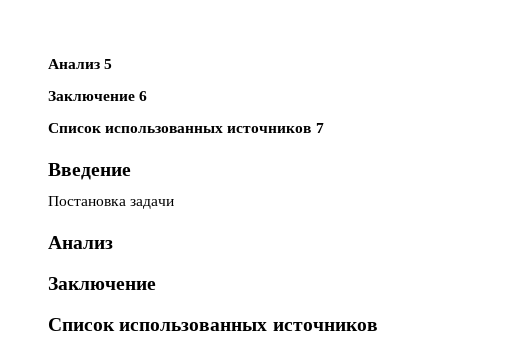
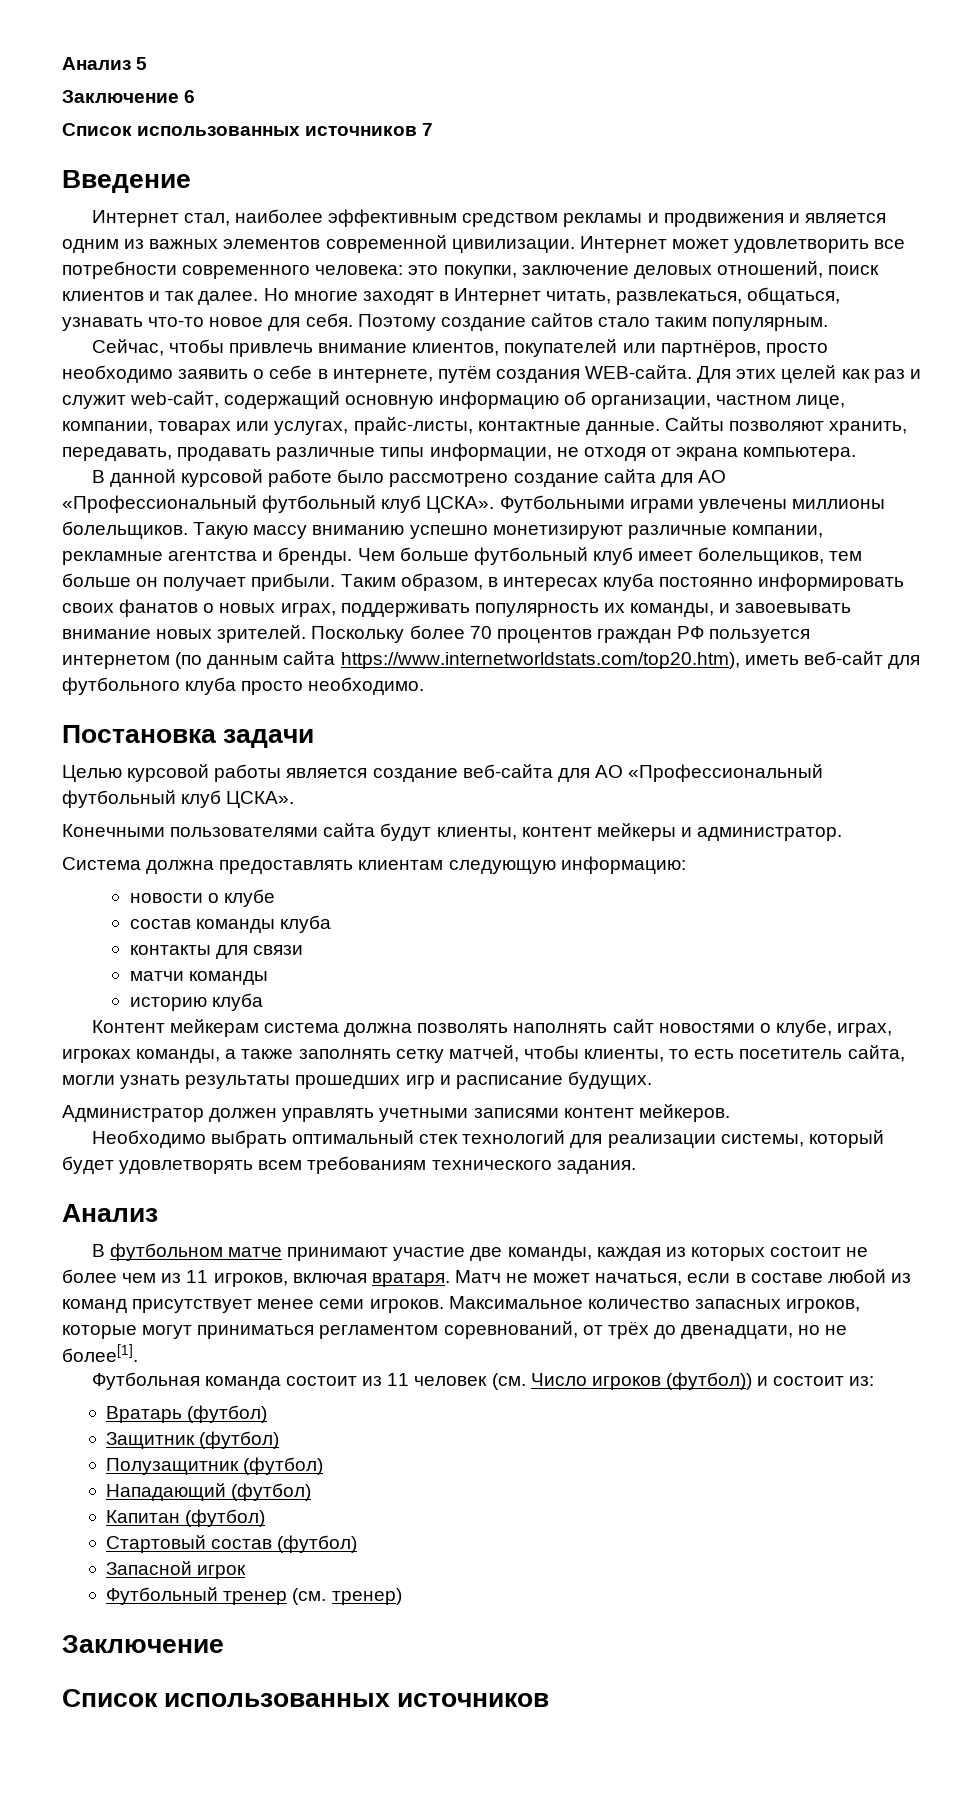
+ Интернет стал, наиболее эффективным средством рекламы и продвижения и является одним из важных элементов современной цивилизации. Интернет может удовлетворить все потребности современного человека: это покупки, заключение деловых отношений, поиск клиентов и так далее. Но многие заходят в Интернет читать, развлекаться, общаться, узнавать что-то новое для себя. Поэтому создание сайтов стало таким популярным.
+ Сейчас, чтобы привлечь внимание клиентов, покупателей или партнёров, просто необходимо заявить о себе в интернете, путём создания WEB-сайта. Для этих целей как раз и служит web-сайт, содержащий основную информацию об организации, частном лице, компании, товарах или услугах, прайс-листы, контактные данные. Сайты позволяют хранить, передавать, продавать различные типы информации, не отходя от экрана компьютера.
+ В данной курсовой работе было рассмотрено создание сайта для АО «Профессиональный футбольный клуб ЦСКА». Футбольными играми увлечены миллионы болельщиков. Такую массу вниманию успешно монетизируют различные компании, рекламные агентства и бренды. Чем больше футбольный клуб имеет болельщиков, тем больше он получает прибыли. Таким образом, в интересах клуба постоянно информировать своих фанатов о новых играх, поддерживать популярность их команды, и завоевывать внимание новых зрителей. Поскольку более 70 процентов граждан РФ пользуется интернетом (по данным сайта https://www.internetworldstats.com/top20.htm), иметь веб-сайт для футбольного клуба просто необходимо.
  Постановка задачи
+ Целью курсовой работы является создание веб-сайта для АО «Профессиональный футбольный клуб ЦСКА».
+ Конечными пользователями сайта будут клиенты, контент мейкеры и администратор.
+ Система должна предоставлять клиентам следующую информацию:
+ новости о клубе
+ состав команды клуба
+ контакты для связи
+ матчи команды
+ историю клуба
+ Контент мейкерам система должна позволять наполнять сайт новостями о клубе, играх, игроках команды, а также заполнять сетку матчей, чтобы клиенты, то есть посетитель сайта, могли узнать результаты прошедших игр и расписание будущих.
+ Администратор должен управлять учетными записями контент мейкеров.
+ Необходимо выбрать оптимальный стек технологий для реализации системы, который будет удовлетворять всем требованиям технического задания.
  Анализ
+ В футбольном матче принимают участие две команды, каждая из которых состоит не более чем из 11 игроков, включая вратаря. Матч не может начаться, если в составе любой из команд присутствует менее семи игроков. Максимальное количество запасных игроков, которые могут приниматься регламентом соревнований, от трёх до двенадцати, но не более[1].
+ Футбольная команда состоит из 11 человек (см. Число игроков (футбол)) и состоит из:
+ Вратарь (футбол)
+ Защитник (футбол)
+ Полузащитник (футбол)
+ Нападающий (футбол)
+ Капитан (футбол)
+ Стартовый состав (футбол)
+ Запасной игрок
+ Футбольный тренер (см. тренер)

